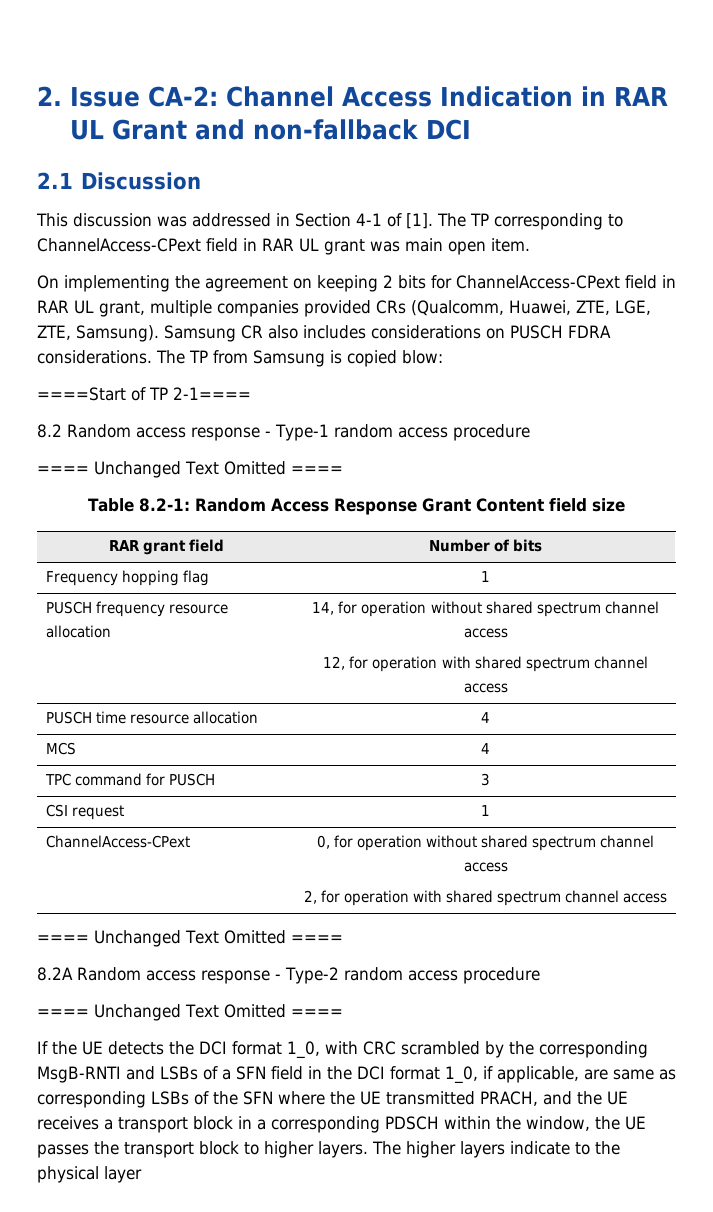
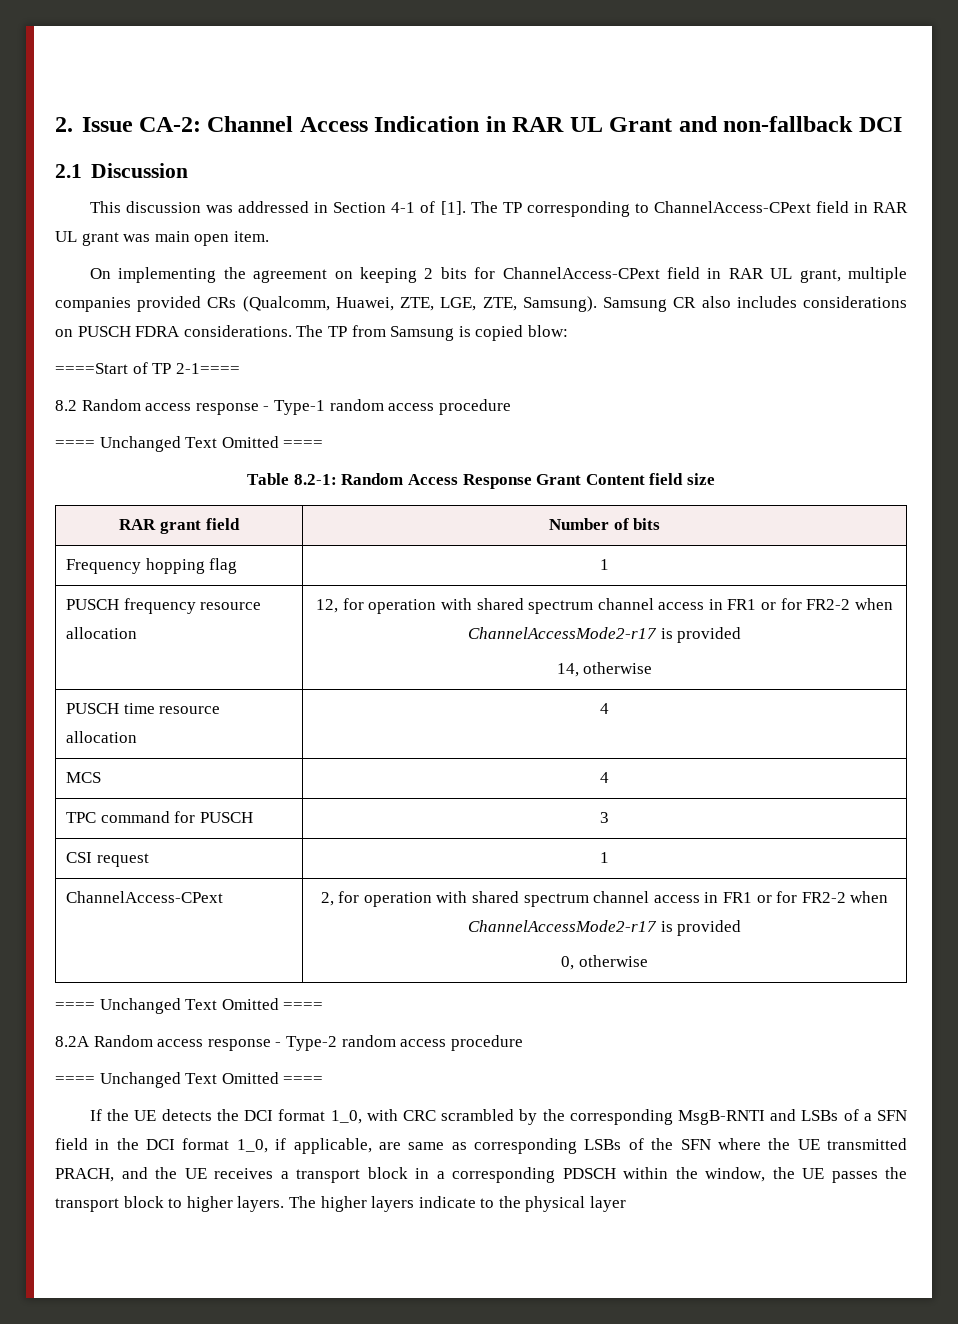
- PUSCH frequency resource allocation | 14, for operation without shared spectrum channel access
- 12, for operation with shared spectrum channel access
+ PUSCH frequency resource allocation | 12, for operation with shared spectrum channel access in FR1 or for FR2-2 when ChannelAccessMode2-r17 is provided
+ 14, otherwise
- ChannelAccess-CPext | 0, for operation without shared spectrum channel access
- 2, for operation with shared spectrum channel access
+ ChannelAccess-CPext | 2, for operation with shared spectrum channel access in FR1 or for FR2-2 when ChannelAccessMode2-r17 is provided
+ 0, otherwise

